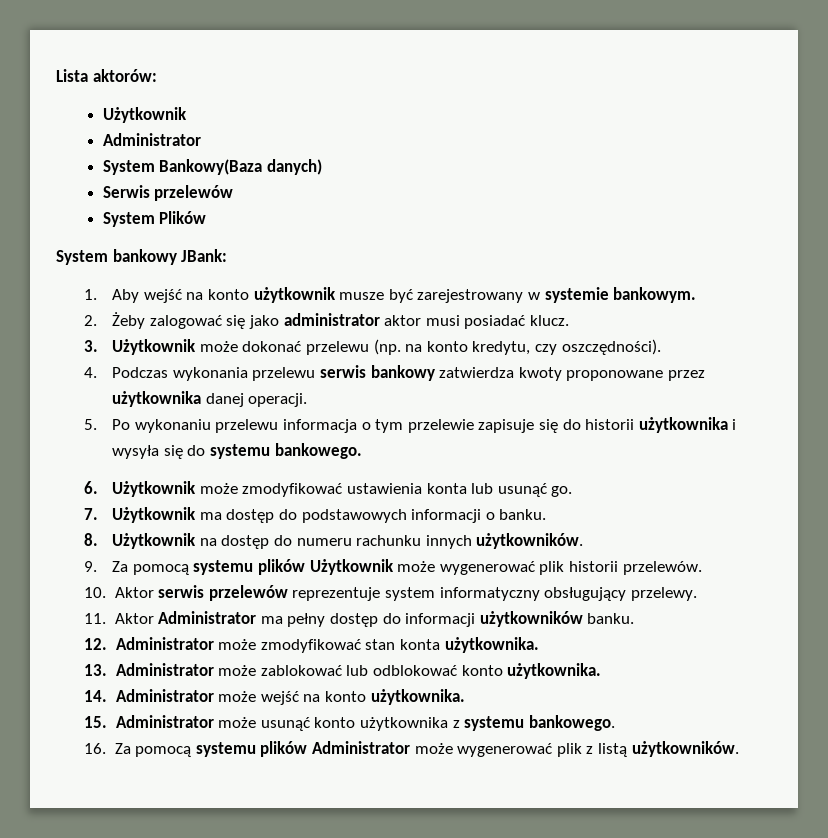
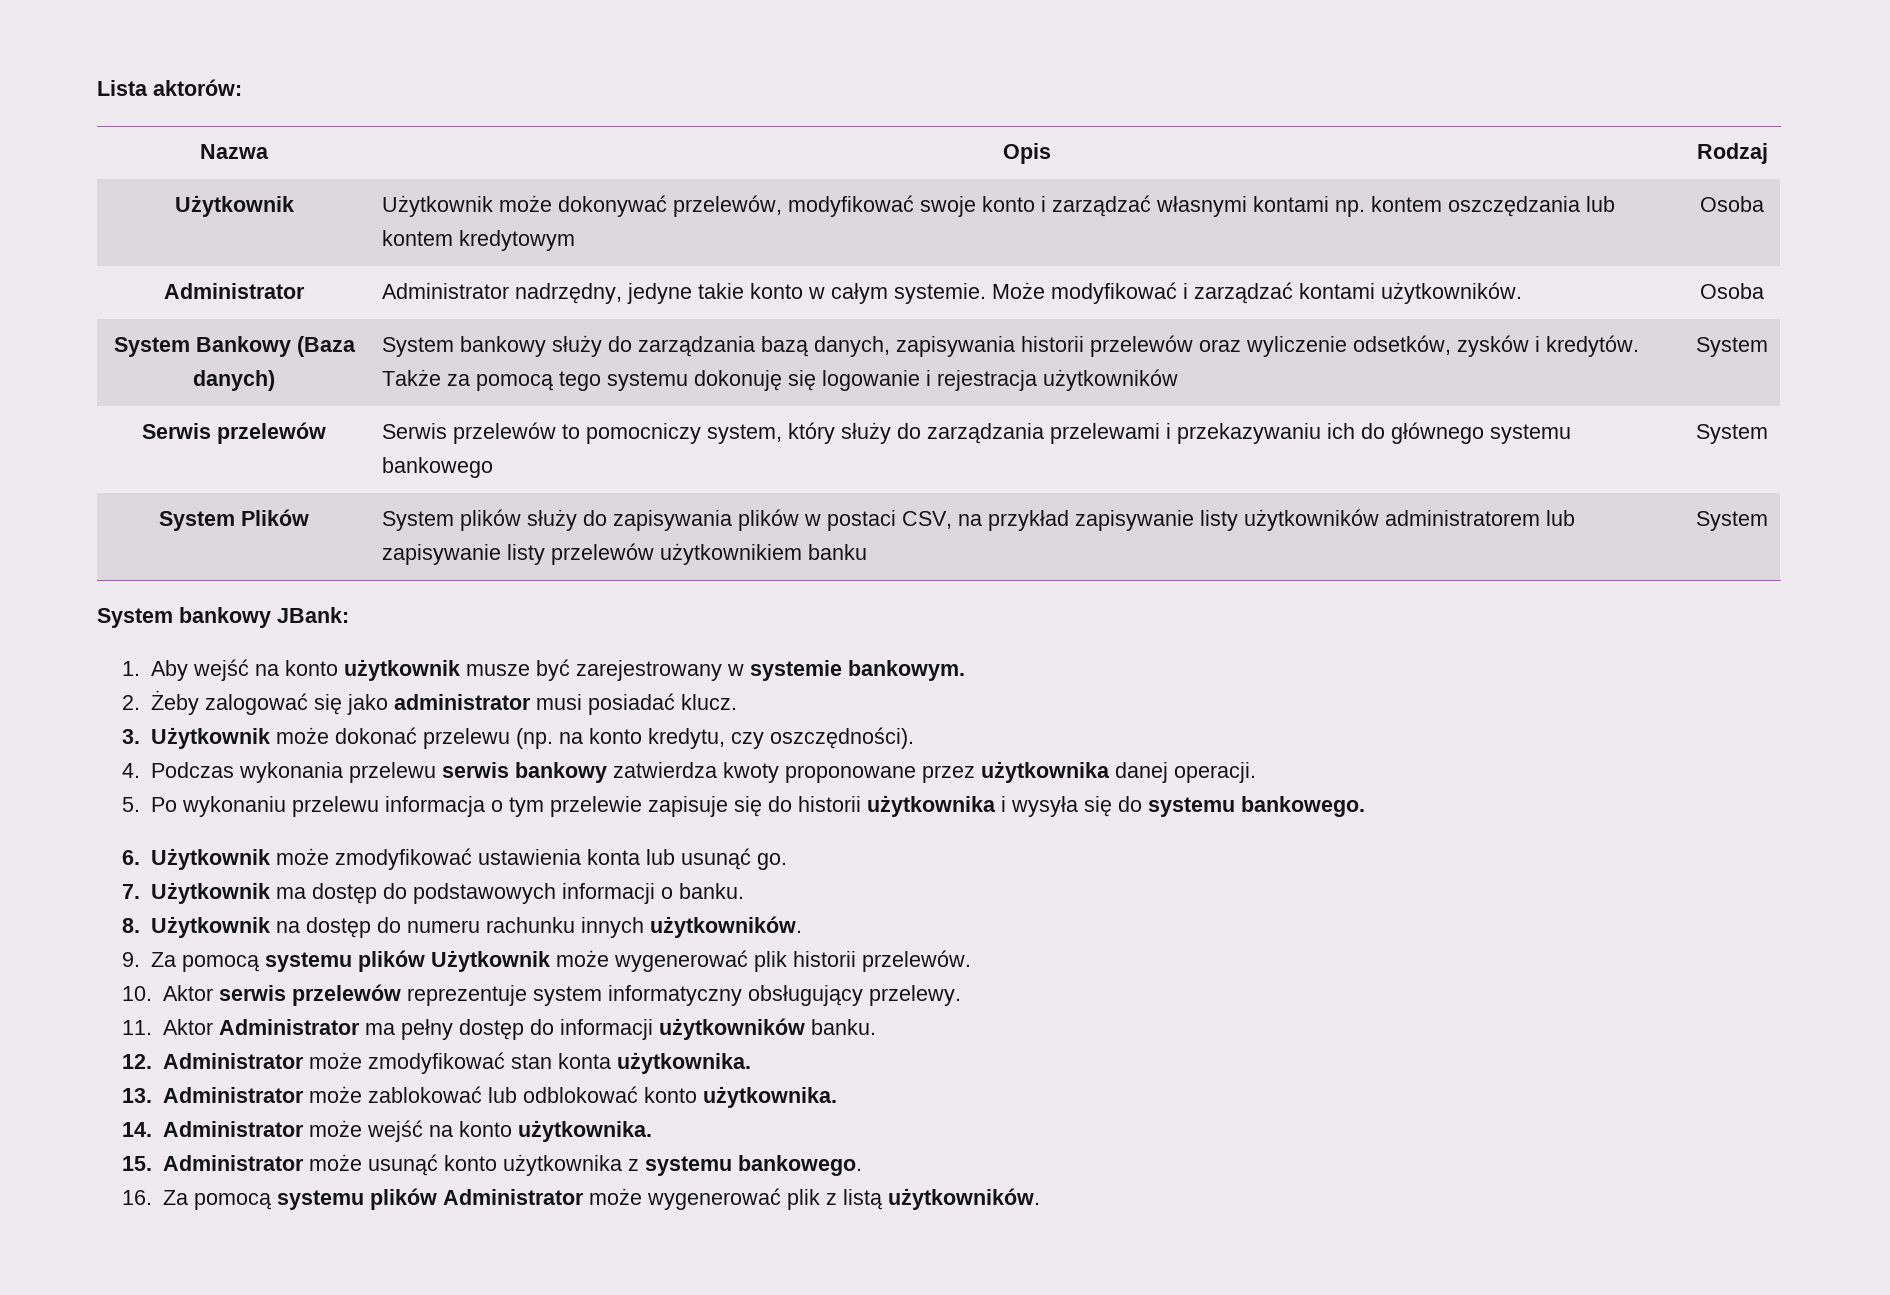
  Lista aktorów:
- Użytkownik
- Administrator
- System Bankowy(Baza danych)
- Serwis przelewów
- System Plików
+ Nazwa | Opis | Rodzaj
+ Użytkownik | Użytkownik może dokonywać przelewów, modyfikować swoje konto i zarządzać własnymi kontami np. kontem oszczędzania lub kontem kredytowym | Osoba
+ Administrator | Administrator nadrzędny, jedyne takie konto w całym systemie. Może modyfikować i zarządzać kontami użytkowników. | Osoba
+ System Bankowy (Baza danych) | System bankowy służy do zarządzania bazą danych, zapisywania historii przelewów oraz wyliczenie odsetków, zysków i kredytów. Także za pomocą tego systemu dokonuję się logowanie i rejestracja użytkowników | System
+ Serwis przelewów | Serwis przelewów to pomocniczy system, który służy do zarządzania przelewami i przekazywaniu ich do głównego systemu bankowego | System
+ System Plików | System plików służy do zapisywania plików w postaci CSV, na przykład zapisywanie listy użytkowników administratorem lub zapisywanie listy przelewów użytkownikiem banku | System
- 2. Żeby zalogować się jako administrator aktor musi posiadać klucz.
+ 2. Żeby zalogować się jako administrator musi posiadać klucz.

